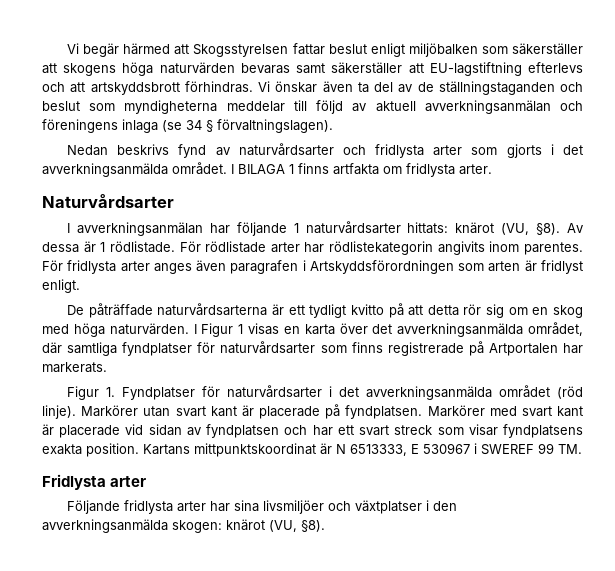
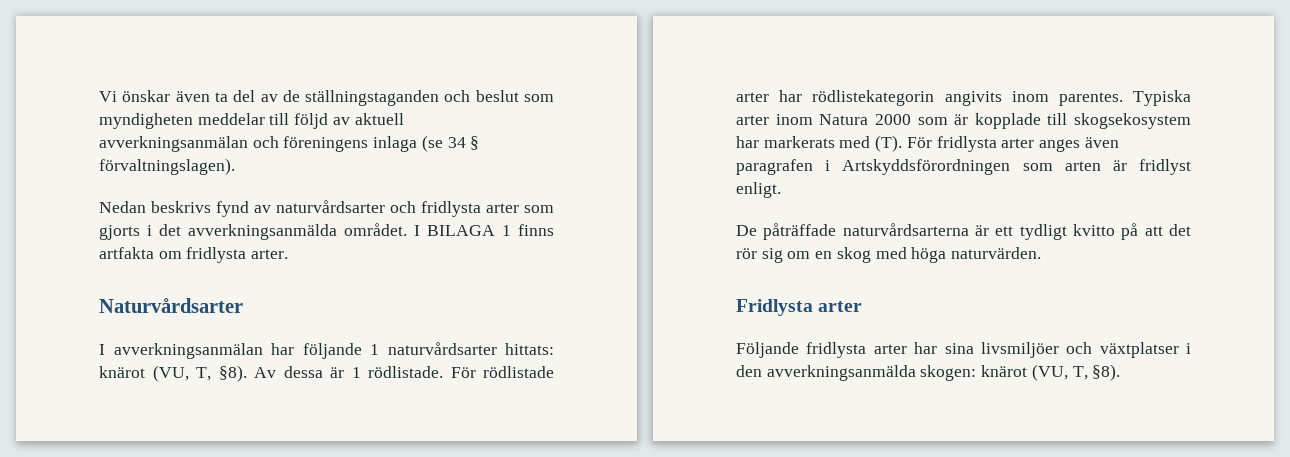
- Vi begär härmed att Skogsstyrelsen fattar beslut enligt miljöbalken som säkerställer att skogens höga naturvärden bevaras samt säkerställer att EU-lagstiftning efterlevs och att artskyddsbrott förhindras. Vi önskar även ta del av de ställningstaganden och beslut som myndigheterna meddelar till följd av aktuell avverkningsanmälan och föreningens inlaga (se 34 § förvaltningslagen).
+ Vi önskar även ta del av de ställningstaganden och beslut som myndigheten meddelar till följd av aktuell avverkningsanmälan och föreningens inlaga (se 34 § förvaltningslagen).
- I avverkningsanmälan har följande 1 naturvårdsarter hittats: knärot (VU, §8).
+ I avverkningsanmälan har följande 1 naturvårdsarter hittats: knärot (VU, T, §8).
- För fridlysta arter anges även paragrafen i Artskyddsförordningen som arten är fridlyst enligt.
+ Typiska arter inom Natura 2000 som är kopplade till skogsekosystem har markerats med (T). För fridlysta arter anges även paragrafen i Artskyddsförordningen som arten är fridlyst enligt.
- De påträffade naturvårdsarterna är ett tydligt kvitto på att detta rör sig om en skog med höga naturvärden. I Figur 1 visas en karta över det avverkningsanmälda området, där samtliga fyndplatser för naturvårdsarter som finns registrerade på Artportalen har markerats.
- Figur 1. Fyndplatser för naturvårdsarter i det avverkningsanmälda området (röd linje). Markörer utan svart kant är placerade på fyndplatsen. Markörer med svart kant är placerade vid sidan av fyndplatsen och har ett svart streck som visar fyndplatsens exakta position. Kartans mittpunktskoordinat är N 6513333, E 530967 i SWEREF 99 TM.
+ De påträffade naturvårdsarterna är ett tydligt kvitto på att det rör sig om en skog med höga naturvärden.
- Följande fridlysta arter har sina livsmiljöer och växtplatser i den avverkningsanmälda skogen: knärot (VU, §8).
+ Följande fridlysta arter har sina livsmiljöer och växtplatser i den avverkningsanmälda skogen: knärot (VU, T, §8).

